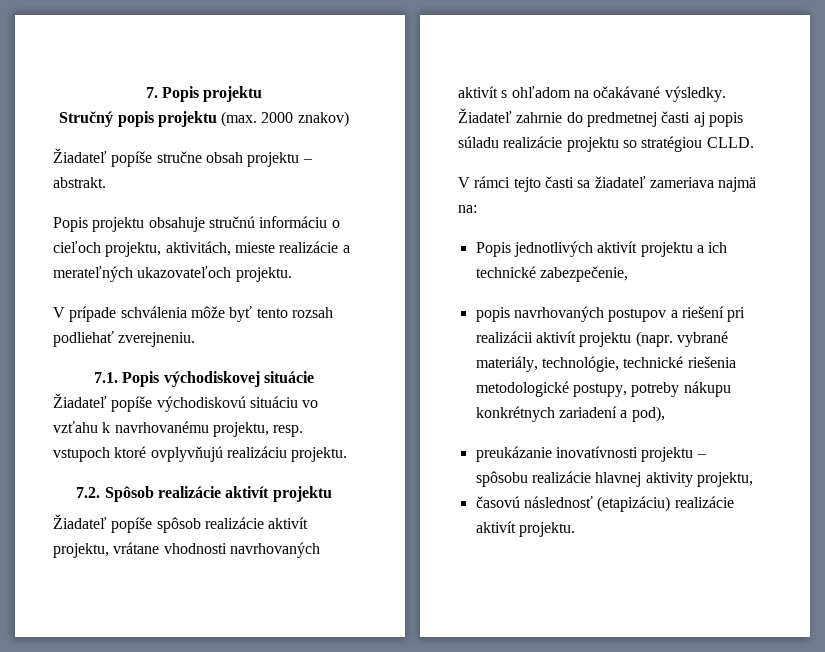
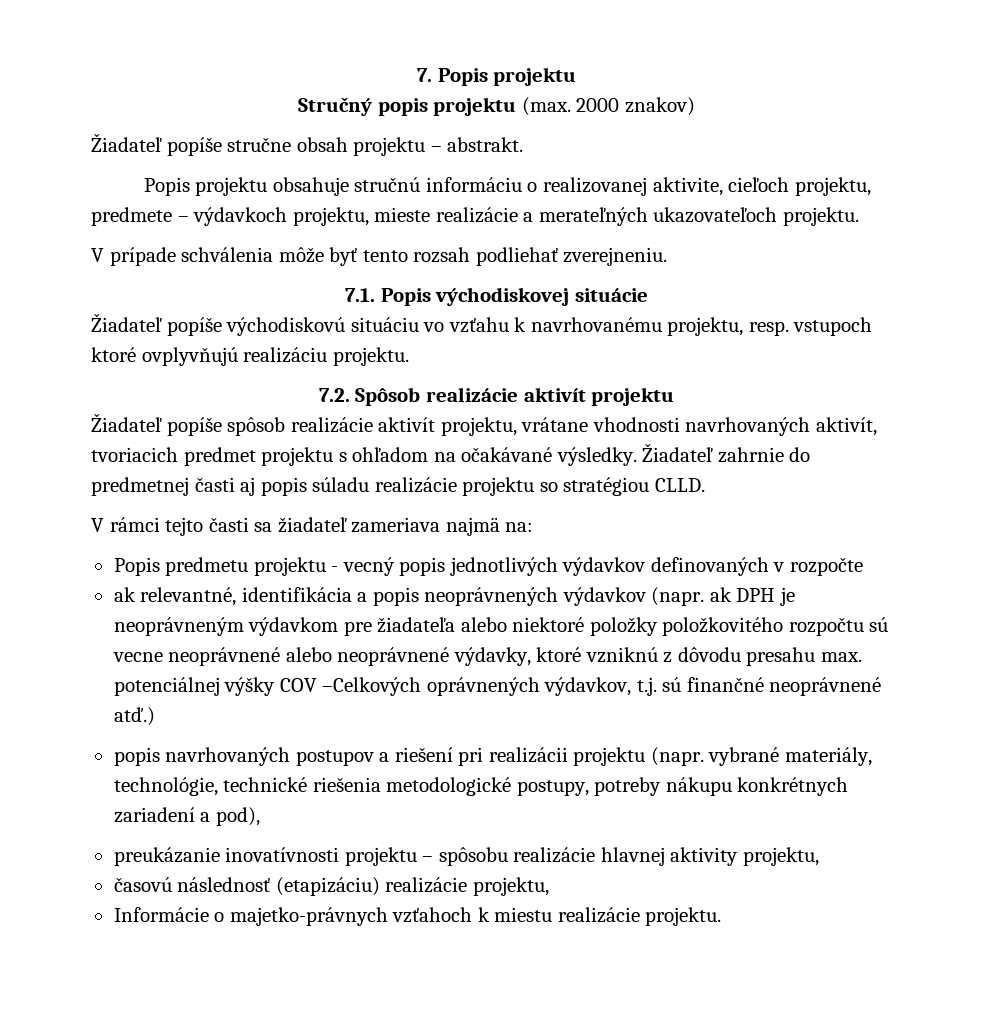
- Popis projektu obsahuje stručnú informáciu o cieľoch projektu, aktivitách, mieste realizácie a merateľných ukazovateľoch projektu.
+ Popis projektu obsahuje stručnú informáciu o realizovanej aktivite, cieľoch projektu, predmete – výdavkoch projektu, mieste realizácie a merateľných ukazovateľoch projektu.
- Žiadateľ popíše spôsob realizácie aktivít projektu, vrátane vhodnosti navrhovaných aktivít s ohľadom na očakávané výsledky.
+ Žiadateľ popíše spôsob realizácie aktivít projektu, vrátane vhodnosti navrhovaných aktivít, tvoriacich predmet projektu s ohľadom na očakávané výsledky.
- Popis jednotlivých aktivít projektu a ich technické zabezpečenie,
+ Popis predmetu projektu - vecný popis jednotlivých výdavkov definovaných v rozpočte
+ ak relevantné, identifikácia a popis neoprávnených výdavkov (napr. ak DPH je neoprávneným výdavkom pre žiadateľa alebo niektoré položky položkovitého rozpočtu sú vecne neoprávnené alebo neoprávnené výdavky, ktoré vzniknú z dôvodu presahu max. potenciálnej výšky COV –Celkových oprávnených výdavkov, t.j. sú finančné neoprávnené atď.)
- popis navrhovaných postupov a riešení pri realizácii aktivít projektu (napr. vybrané materiály, technológie, technické riešenia metodologické postupy, potreby nákupu konkrétnych zariadení a pod),
+ popis navrhovaných postupov a riešení pri realizácii projektu (napr. vybrané materiály, technológie, technické riešenia metodologické postupy, potreby nákupu konkrétnych zariadení a pod),
- časovú následnosť (etapizáciu) realizácie aktivít projektu.
+ časovú následnosť (etapizáciu) realizácie projektu,
+ Informácie o majetko-právnych vzťahoch k miestu realizácie projektu.

